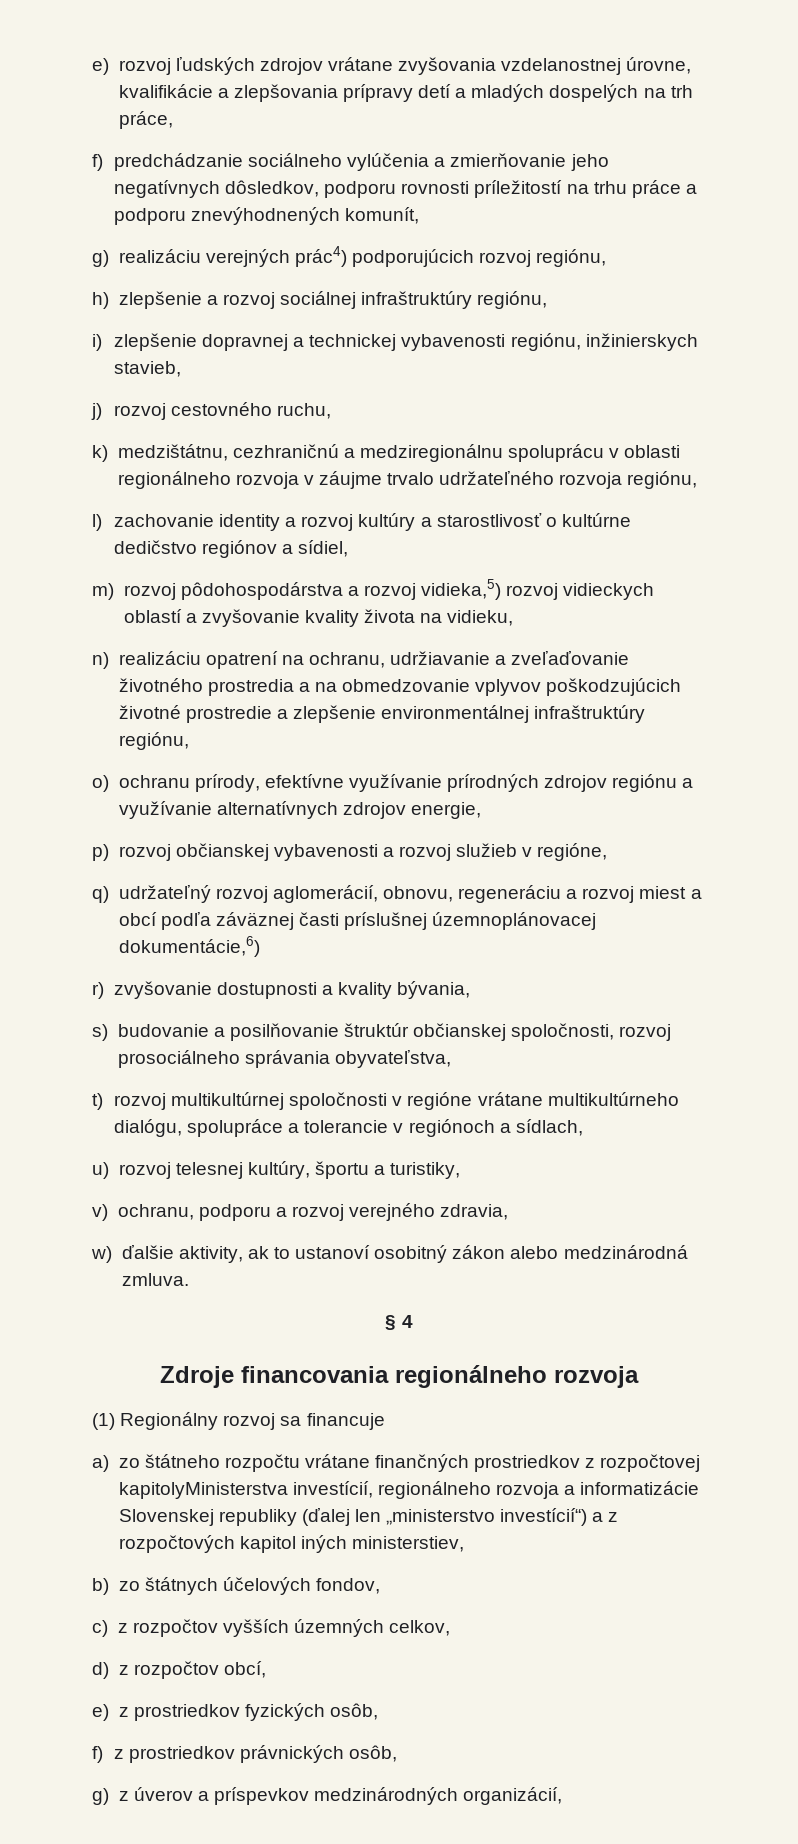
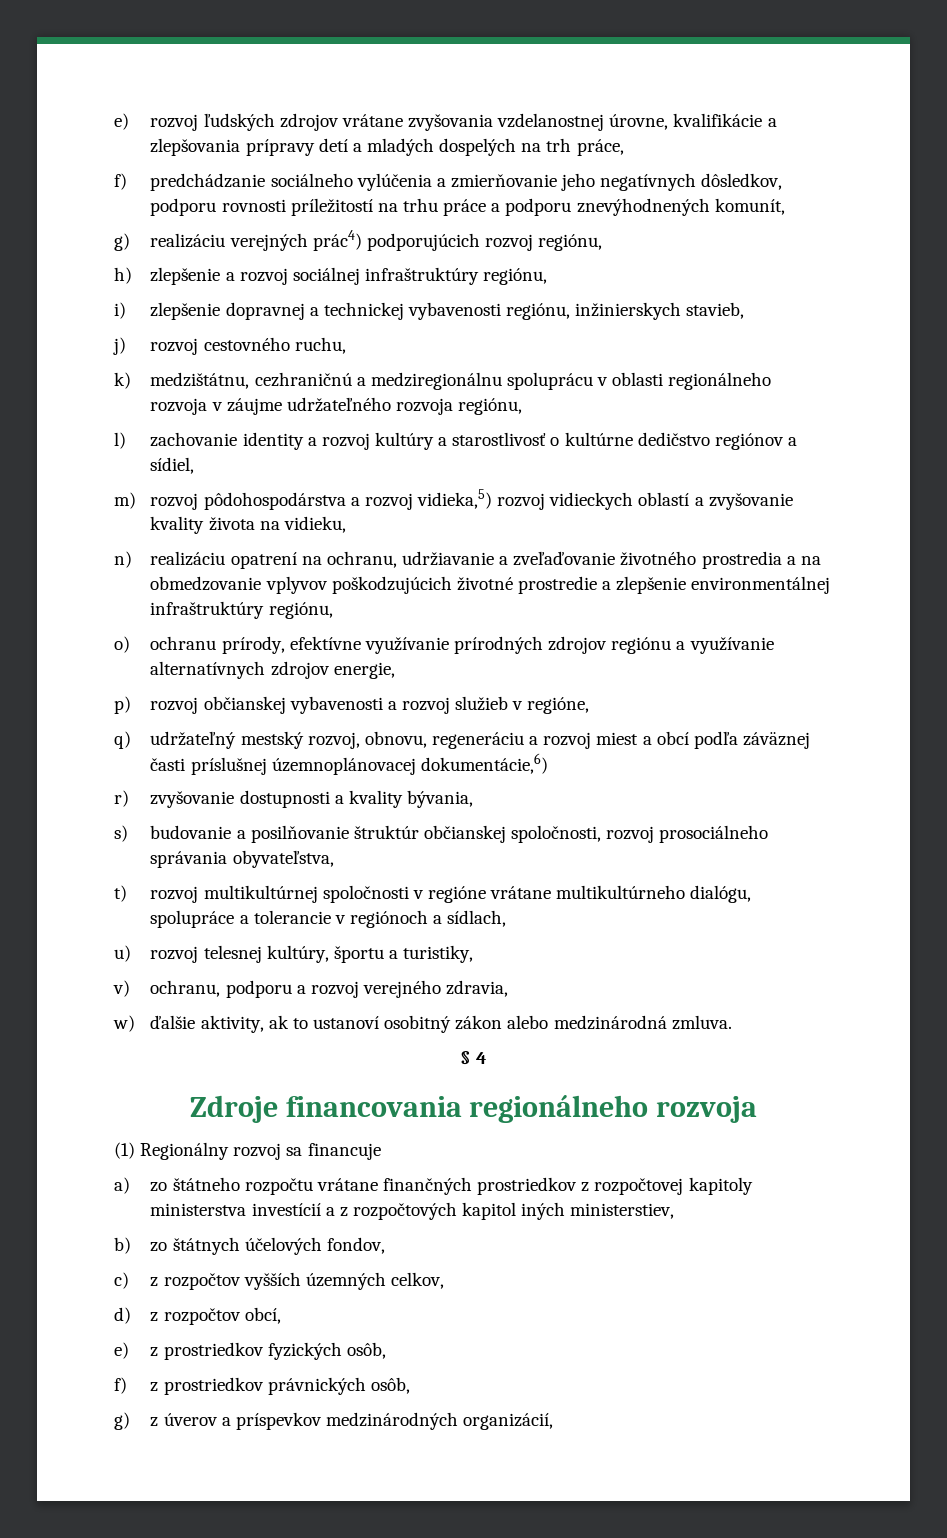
- k) medzištátnu, cezhraničnú a medziregionálnu spoluprácu v oblasti regionálneho rozvoja v záujme trvalo udržateľného rozvoja regiónu,
+ k) medzištátnu, cezhraničnú a medziregionálnu spoluprácu v oblasti regionálneho rozvoja v záujme udržateľného rozvoja regiónu,
- q) udržateľný rozvoj aglomerácií, obnovu, regeneráciu a rozvoj miest a obcí podľa záväznej časti príslušnej územnoplánovacej dokumentácie,6)
+ q) udržateľný mestský rozvoj, obnovu, regeneráciu a rozvoj miest a obcí podľa záväznej časti príslušnej územnoplánovacej dokumentácie,6)
- a) zo štátneho rozpočtu vrátane finančných prostriedkov z rozpočtovej kapitolyMinisterstva investícií, regionálneho rozvoja a informatizácie Slovenskej republiky (ďalej len „ministerstvo investícií“) a z rozpočtových kapitol iných ministerstiev,
+ a) zo štátneho rozpočtu vrátane finančných prostriedkov z rozpočtovej kapitoly ministerstva investícií a z rozpočtových kapitol iných ministerstiev,

